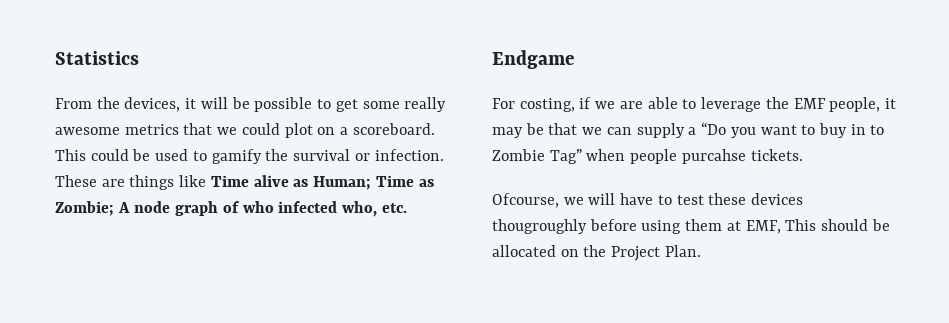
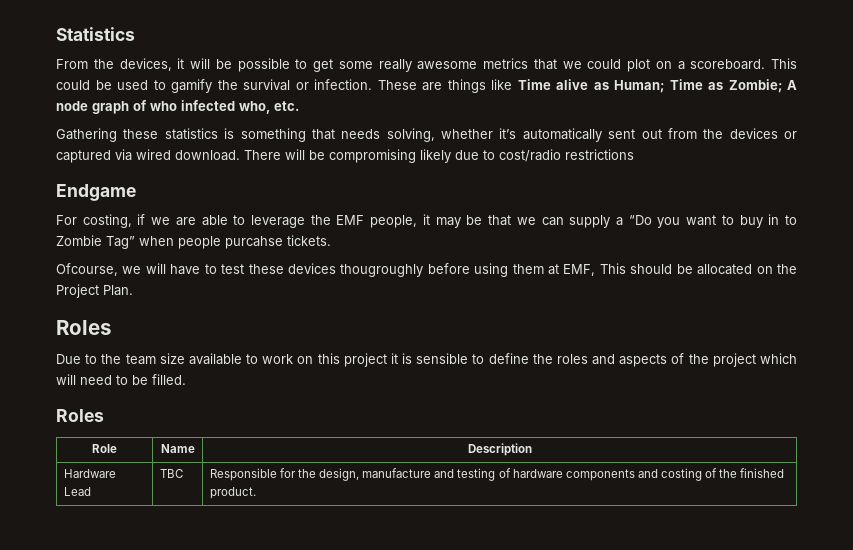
+ Gathering these statistics is something that needs solving, whether it’s automatically sent out from the devices or captured via wired download. There will be compromising likely due to cost/radio restrictions
  Ofcourse, we will have to test these devices thougroughly before using them at EMF, This should be allocated on the Project Plan.
+ Roles
+ Due to the team size available to work on this project it is sensible to define the roles and aspects of the project which will need to be filled.
+ Roles
+ Role | Name | Description
+ Hardware Lead | TBC | Responsible for the design, manufacture and testing of hardware components and costing of the finished product.

